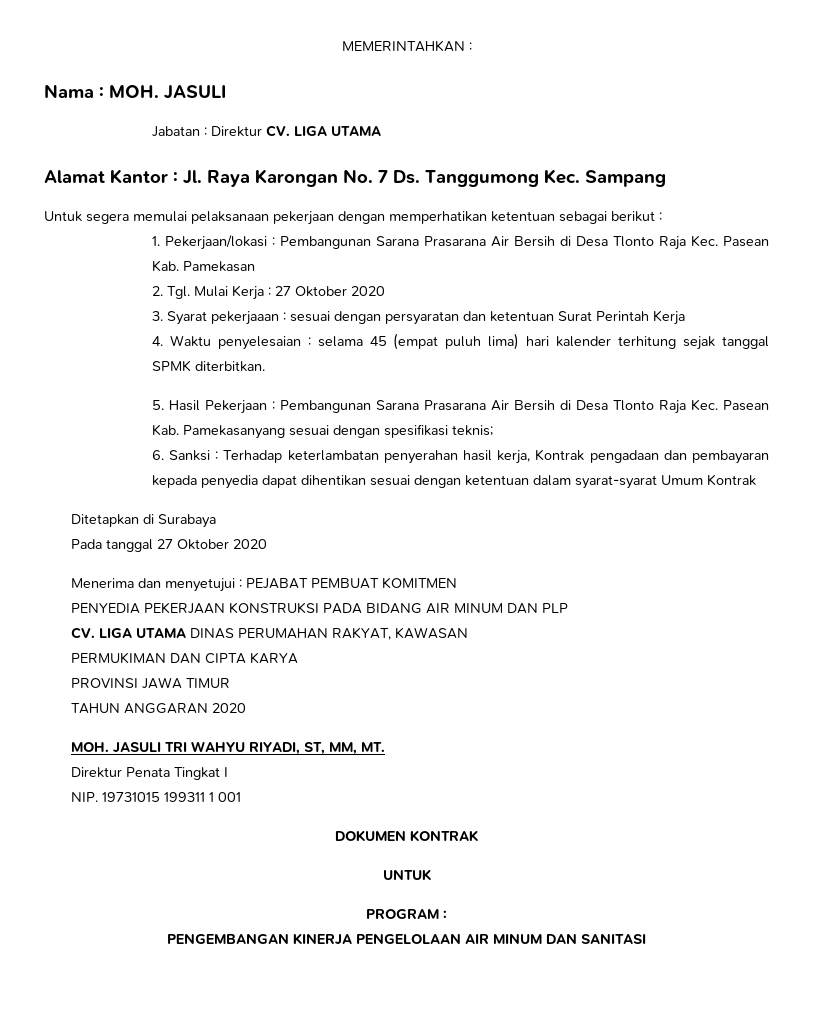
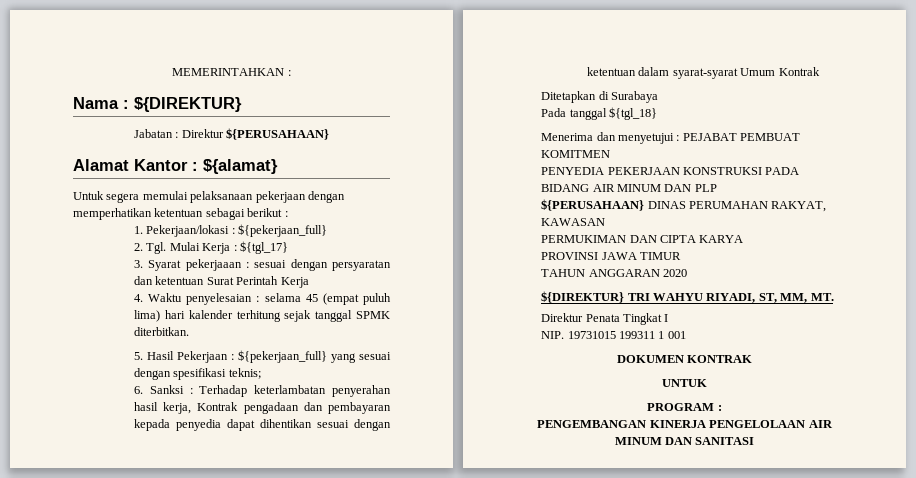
- Nama : MOH. JASULI
+ Nama : ${DIREKTUR}
- Jabatan : Direktur CV. LIGA UTAMA
+ Jabatan : Direktur ${PERUSAHAAN}
- Alamat Kantor : Jl. Raya Karongan No. 7 Ds. Tanggumong Kec. Sampang
+ Alamat Kantor : ${alamat}
- 1. Pekerjaan/lokasi : Pembangunan Sarana Prasarana Air Bersih di Desa Tlonto Raja Kec. Pasean Kab. Pamekasan
+ 1. Pekerjaan/lokasi : ${pekerjaan_full}
- 2. Tgl. Mulai Kerja : 27 Oktober 2020
+ 2. Tgl. Mulai Kerja : ${tgl_17}
- 5. Hasil Pekerjaan : Pembangunan Sarana Prasarana Air Bersih di Desa Tlonto Raja Kec. Pasean Kab. Pamekasanyang sesuai dengan spesifikasi teknis;
+ 5. Hasil Pekerjaan : ${pekerjaan_full} yang sesuai dengan spesifikasi teknis;
- Pada tanggal 27 Oktober 2020
+ Pada tanggal ${tgl_18}
- CV. LIGA UTAMA DINAS PERUMAHAN RAKYAT, KAWASAN
+ ${PERUSAHAAN} DINAS PERUMAHAN RAKYAT, KAWASAN
- MOH. JASULI TRI WAHYU RIYADI, ST, MM, MT.
+ ${DIREKTUR} TRI WAHYU RIYADI, ST, MM, MT.

